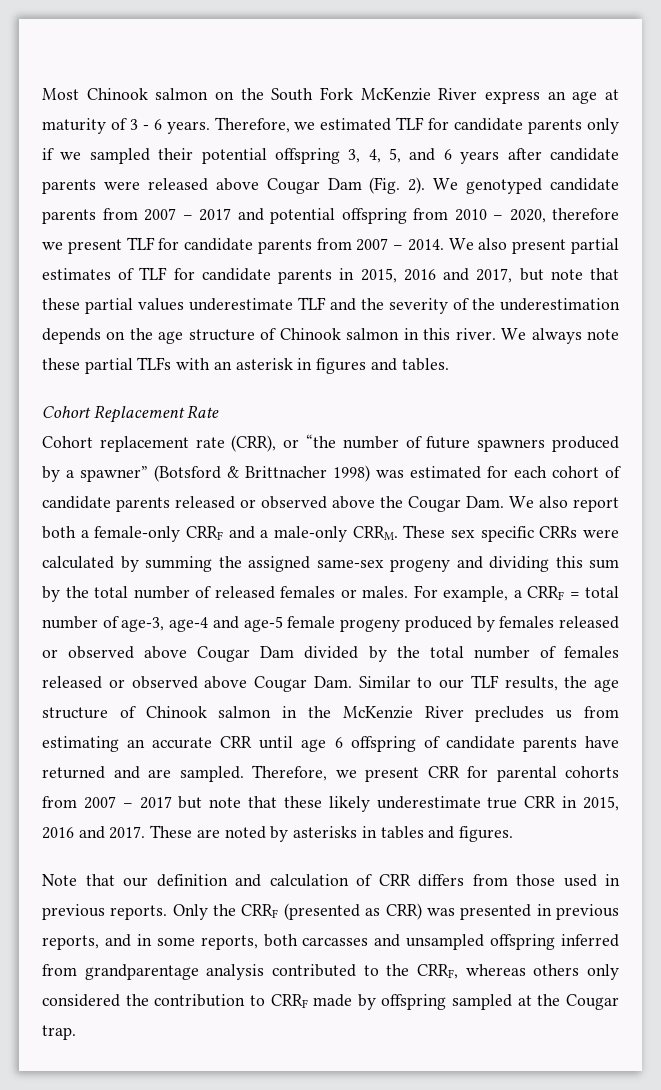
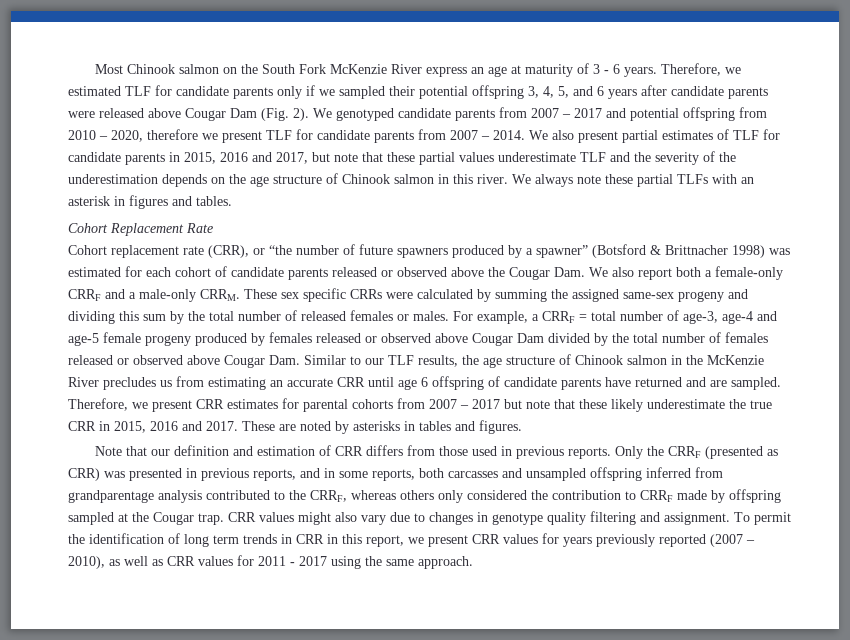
- Therefore, we present CRR for parental cohorts from 2007 – 2017 but note that these likely underestimate true CRR in 2015, 2016 and 2017.
+ Therefore, we present CRR estimates for parental cohorts from 2007 – 2017 but note that these likely underestimate the true CRR in 2015, 2016 and 2017.
- Note that our definition and calculation of CRR differs from those used in previous reports.
+ Note that our definition and estimation of CRR differs from those used in previous reports.
+ CRR values might also vary due to changes in genotype quality filtering and assignment. To permit the identification of long term trends in CRR in this report, we present CRR values for years previously reported (2007 – 2010), as well as CRR values for 2011 - 2017 using the same approach.

